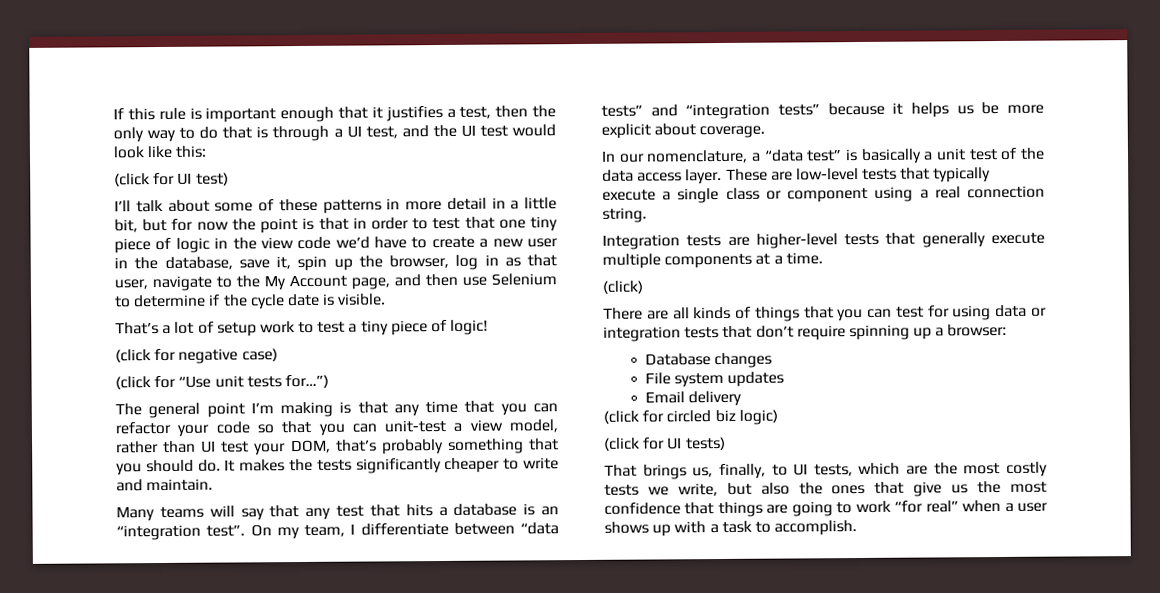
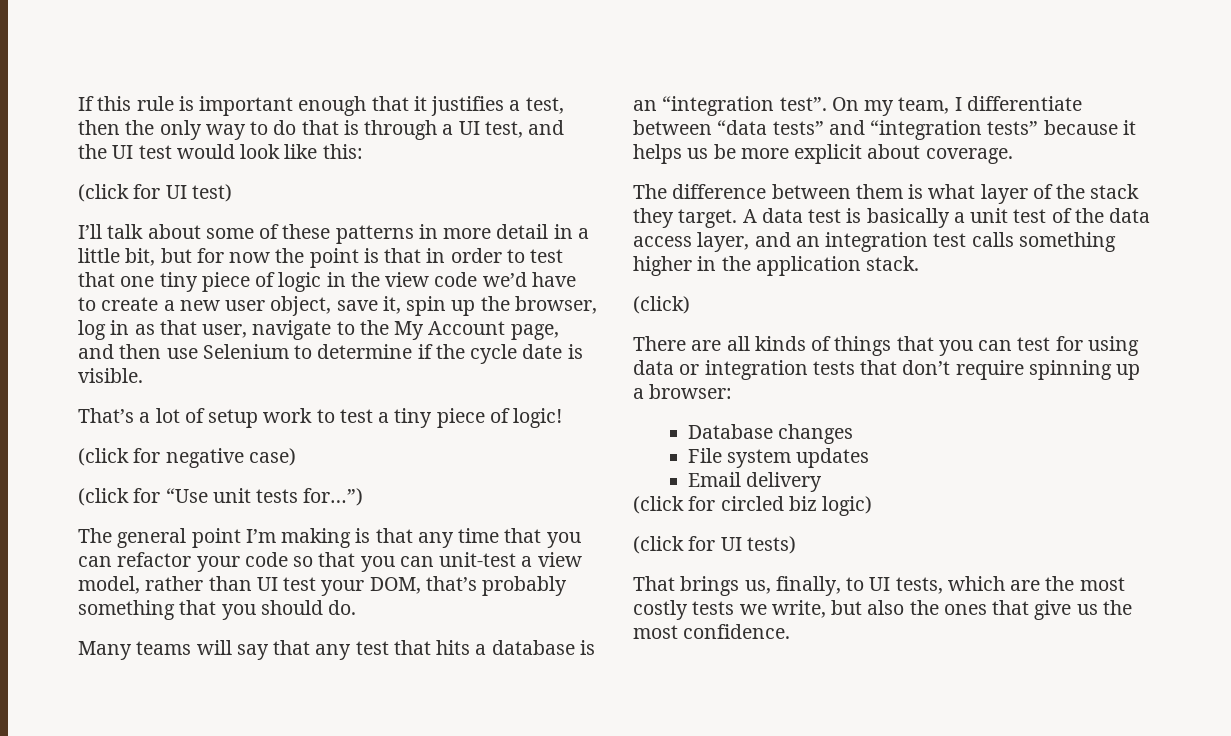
- I’ll talk about some of these patterns in more detail in a little bit, but for now the point is that in order to test that one tiny piece of logic in the view code we’d have to create a new user in the database, save it, spin up the browser, log in as that user, navigate to the My Account page, and then use Selenium to determine if the cycle date is visible.
+ I’ll talk about some of these patterns in more detail in a little bit, but for now the point is that in order to test that one tiny piece of logic in the view code we’d have to create a new user object, save it, spin up the browser, log in as that user, navigate to the My Account page, and then use Selenium to determine if the cycle date is visible.
- It makes the tests significantly cheaper to write and maintain.
- In our nomenclature, a “data test” is basically a unit test of the data access layer. These are low-level tests that typically execute a single class or component using a real connection string.
- Integration tests are higher-level tests that generally execute multiple components at a time.
+ The difference between them is what layer of the stack they target. A data test is basically a unit test of the data access layer, and an integration test calls something higher in the application stack.
- That brings us, finally, to UI tests, which are the most costly tests we write, but also the ones that give us the most confidence that things are going to work “for real” when a user shows up with a task to accomplish.
+ That brings us, finally, to UI tests, which are the most costly tests we write, but also the ones that give us the most confidence.

